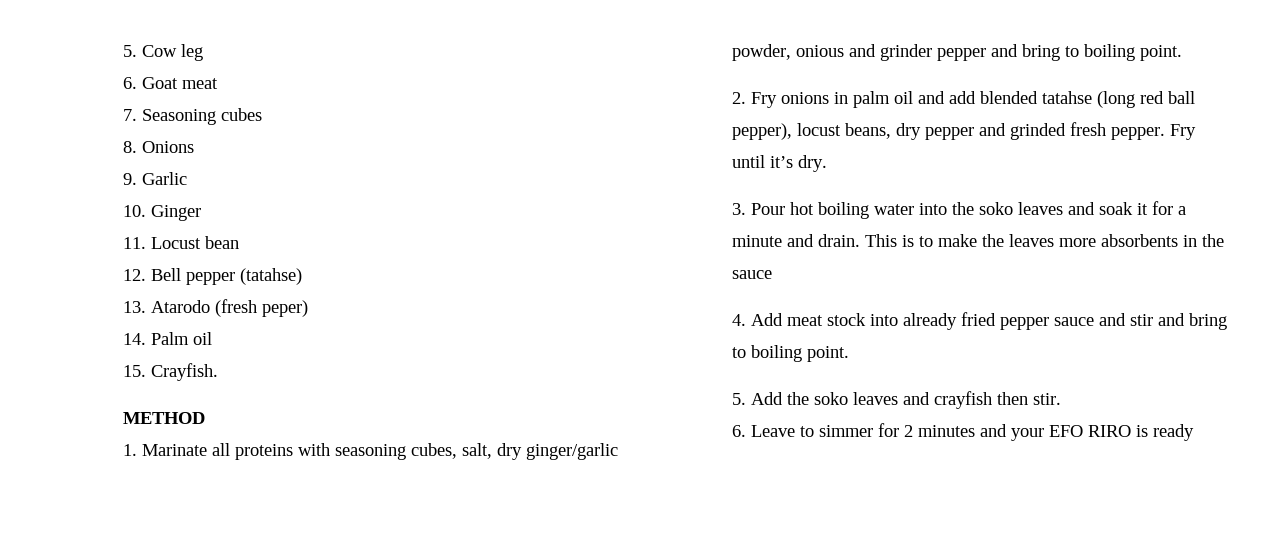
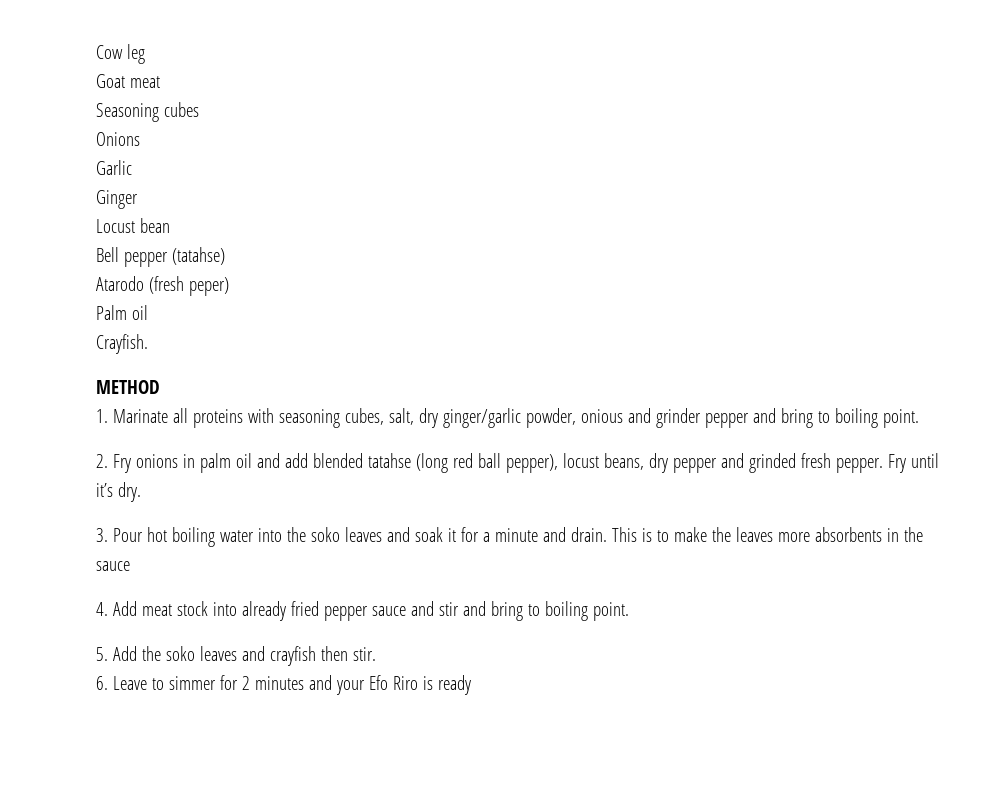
- 5. Cow leg
+ Cow leg
- 6. Goat meat
+ Goat meat
- 7. Seasoning cubes
+ Seasoning cubes
- 8. Onions
+ Onions
- 9. Garlic
+ Garlic
- 10. Ginger
+ Ginger
- 11. Locust bean
+ Locust bean
- 12. Bell pepper (tatahse)
+ Bell pepper (tatahse)
- 13. Atarodo (fresh peper)
+ Atarodo (fresh peper)
- 14. Palm oil
+ Palm oil
- 15. Crayfish.
+ Crayfish.
- 6. Leave to simmer for 2 minutes and your EFO RIRO is ready
+ 6. Leave to simmer for 2 minutes and your Efo Riro is ready

